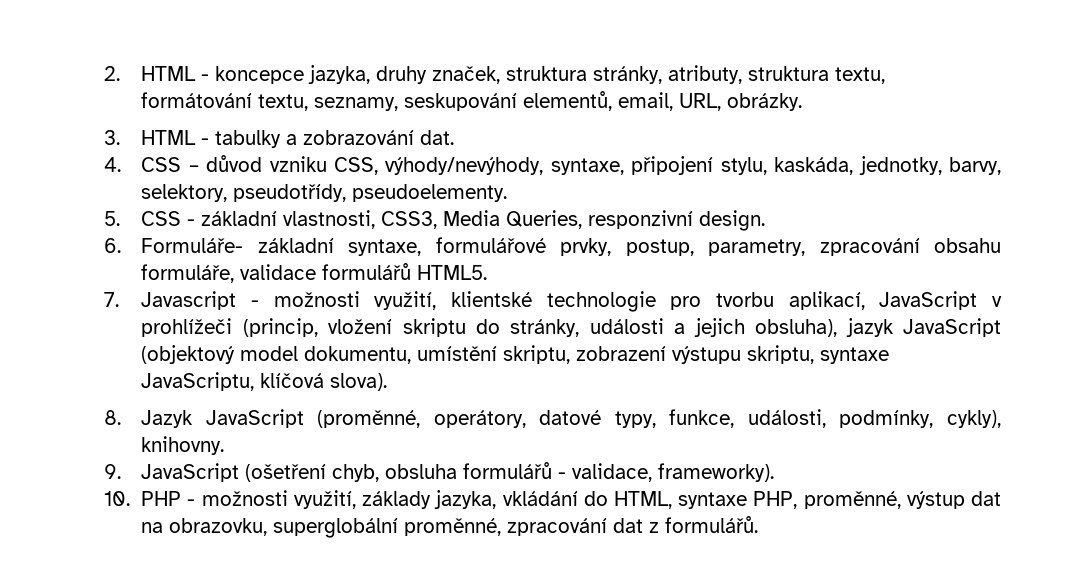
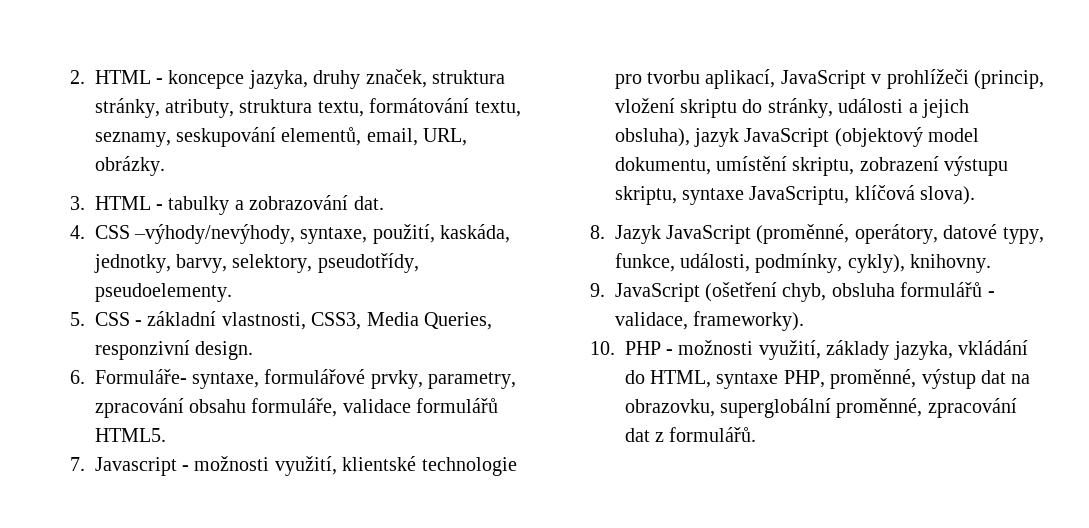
- 4. CSS – důvod vzniku CSS, výhody/nevýhody, syntaxe, připojení stylu, kaskáda, jednotky, barvy, selektory, pseudotřídy, pseudoelementy.
+ 4. CSS –výhody/nevýhody, syntaxe, použití, kaskáda, jednotky, barvy, selektory, pseudotřídy, pseudoelementy.
- 6. Formuláře- základní syntaxe, formulářové prvky, postup, parametry, zpracování obsahu formuláře, validace formulářů HTML5.
+ 6. Formuláře- syntaxe, formulářové prvky, parametry, zpracování obsahu formuláře, validace formulářů HTML5.

